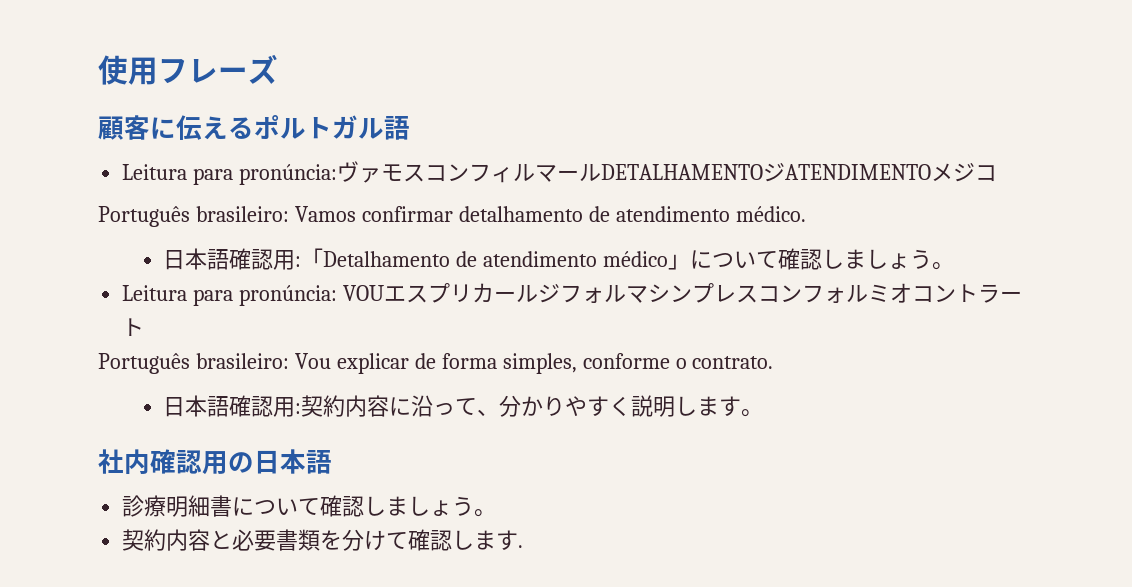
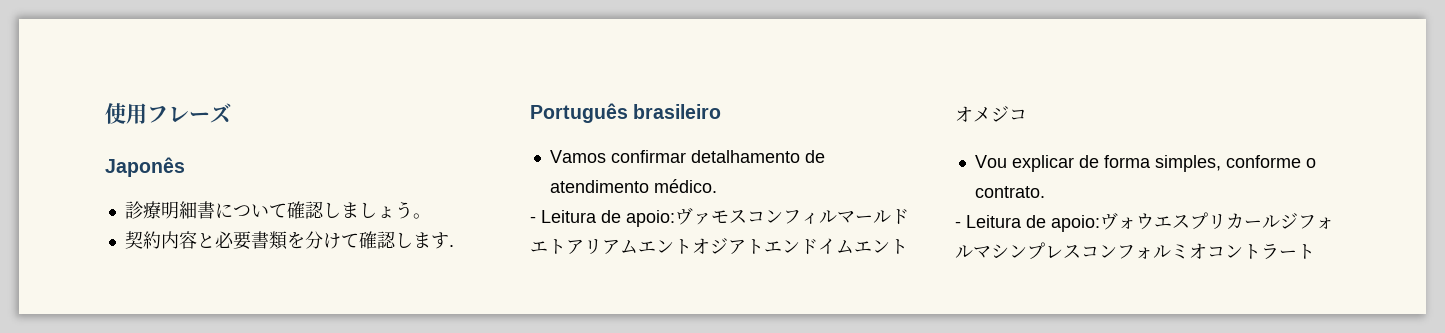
- 顧客に伝えるポルトガル語
- Leitura para pronúncia:ヴァモスコンフィルマールDETALHAMENTOジATENDIMENTOメジコ
- Português brasileiro: Vamos confirmar detalhamento de atendimento médico.
- 日本語確認用:「Detalhamento de atendimento médico」について確認しましょう。
- Leitura para pronúncia: VOUエスプリカールジフォルマシンプレスコンフォルミオコントラート
- Português brasileiro: Vou explicar de forma simples, conforme o contrato.
- 日本語確認用:契約内容に沿って、分かりやすく説明します。
- 社内確認用の日本語
+ Japonês
+ Português brasileiro
+ Vamos confirmar detalhamento de atendimento médico.
+ - Leitura de apoio:ヴァモスコンフィルマールドエトアリアムエントオジアトエンドイムエントオメジコ
+ Vou explicar de forma simples, conforme o contrato.
+ - Leitura de apoio:ヴォウエスプリカールジフォルマシンプレスコンフォルミオコントラート

